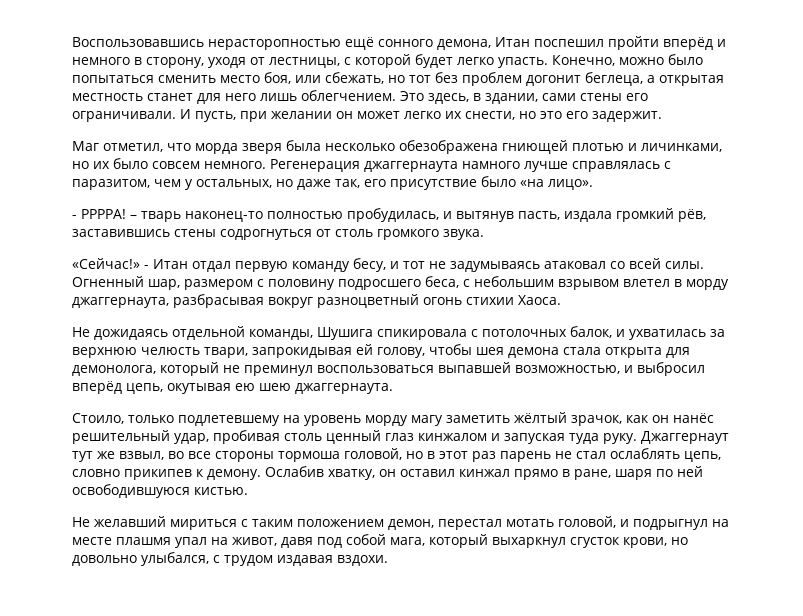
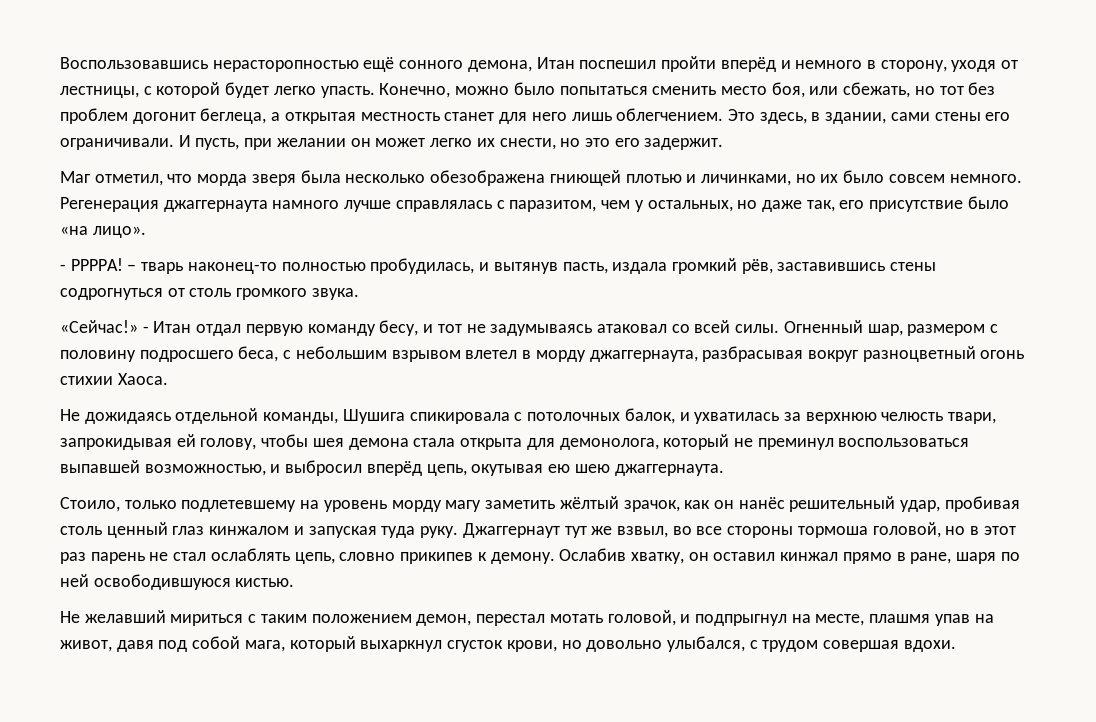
- Не желавший мириться с таким положением демон, перестал мотать головой, и подрыгнул на месте плашмя упал на живот, давя под собой мага, который выхаркнул сгусток крови, но довольно улыбался, с трудом издавая вздохи.
+ Не желавший мириться с таким положением демон, перестал мотать головой, и подпрыгнул на месте, плашмя упав на живот, давя под собой мага, который выхаркнул сгусток крови, но довольно улыбался, с трудом совершая вдохи.

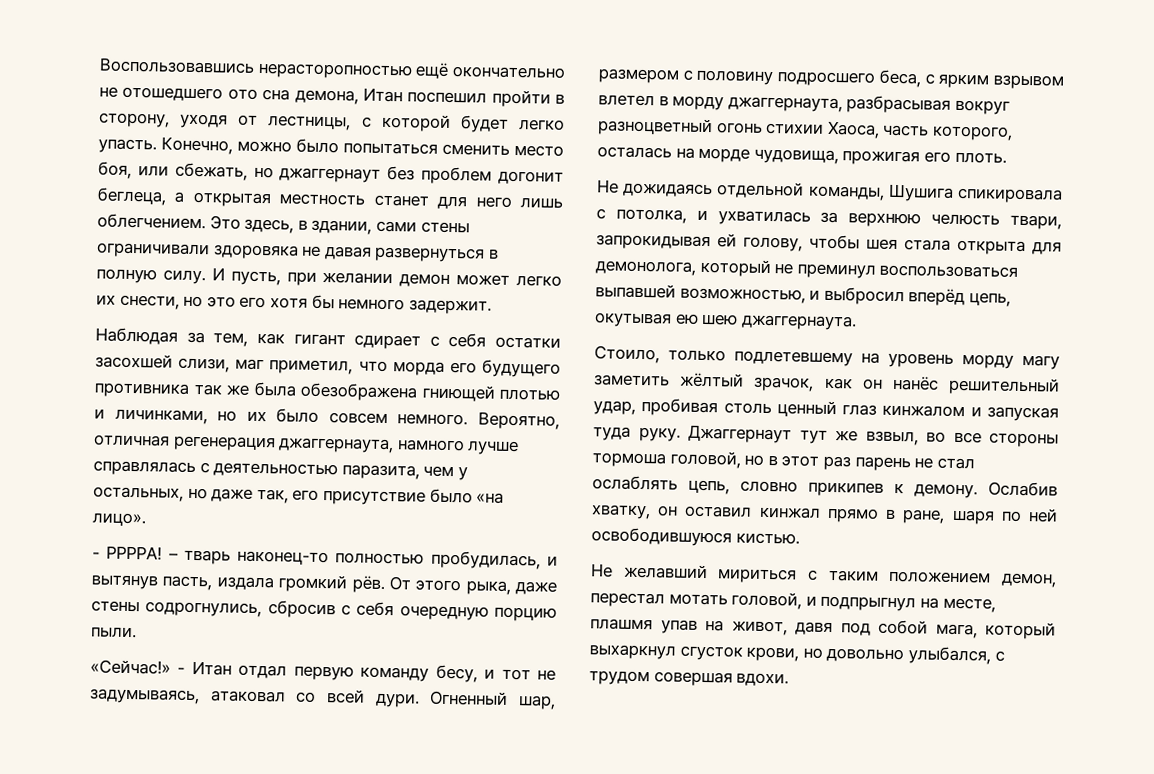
- Воспользовавшись нерасторопностью ещё сонного демона, Итан поспешил пройти вперёд и немного в сторону, уходя от лестницы, с которой будет легко упасть.
+ Воспользовавшись нерасторопностью ещё окончательно не отошедшего ото сна демона, Итан поспешил пройти в сторону, уходя от лестницы, с которой будет легко упасть.
- Конечно, можно было попытаться сменить место боя, или сбежать, но тот без проблем догонит беглеца, а открытая местность станет для него лишь облегчением.
+ Конечно, можно было попытаться сменить место боя, или сбежать, но джаггернаут без проблем догонит беглеца, а открытая местность станет для него лишь облегчением.
- Это здесь, в здании, сами стены его ограничивали.
+ Это здесь, в здании, сами стены ограничивали здоровяка не давая развернуться в полную силу.
- И пусть, при желании он может легко их снести, но это его задержит.
- Маг отметил, что морда зверя была несколько обезображена гниющей плотью и личинками, но их было совсем немного.
+ И пусть, при желании демон может легко их снести, но это его хотя бы немного задержит.
+ Наблюдая за тем, как гигант сдирает с себя остатки засохшей слизи, маг приметил, что морда его будущего противника так же была обезображена гниющей плотью и личинками, но их было совсем немного.
- Регенерация джаггернаута намного лучше справлялась с паразитом, чем у остальных, но даже так, его присутствие было «на лицо».
+ Вероятно, отличная регенерация джаггернаута, намного лучше справлялась с деятельностью паразита, чем у остальных, но даже так, его присутствие было «на лицо».
- – тварь наконец-то полностью пробудилась, и вытянув пасть, издала громкий рёв, заставившись стены содрогнуться от столь громкого звука.
+ – тварь наконец-то полностью пробудилась, и вытянув пасть, издала громкий рёв. От этого рыка, даже стены содрогнулись, сбросив с себя очередную порцию пыли.
- - Итан отдал первую команду бесу, и тот не задумываясь атаковал со всей силы.
+ - Итан отдал первую команду бесу, и тот не задумываясь, атаковал со всей дури.
- Огненный шар, размером с половину подросшего беса, с небольшим взрывом влетел в морду джаггернаута, разбрасывая вокруг разноцветный огонь стихии Хаоса.
+ Огненный шар, размером с половину подросшего беса, с ярким взрывом влетел в морду джаггернаута, разбрасывая вокруг разноцветный огонь стихии Хаоса, часть которого, осталась на морде чудовища, прожигая его плоть.
- Не дожидаясь отдельной команды, Шушига спикировала с потолочных балок, и ухватилась за верхнюю челюсть твари, запрокидывая ей голову, чтобы шея демона стала открыта для демонолога, который не преминул воспользоваться выпавшей возможностью, и выбросил вперёд цепь, окутывая ею шею джаггернаута.
+ Не дожидаясь отдельной команды, Шушига спикировала с потолка, и ухватилась за верхнюю челюсть твари, запрокидывая ей голову, чтобы шея стала открыта для демонолога, который не преминул воспользоваться выпавшей возможностью, и выбросил вперёд цепь, окутывая ею шею джаггернаута.

